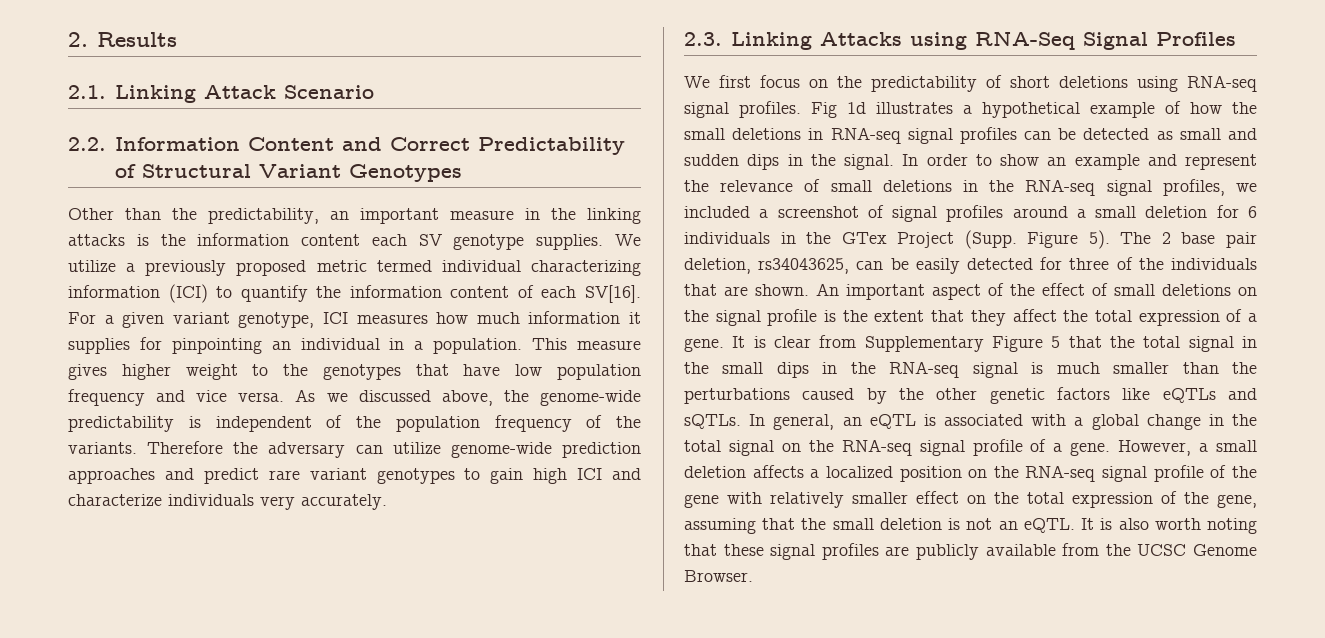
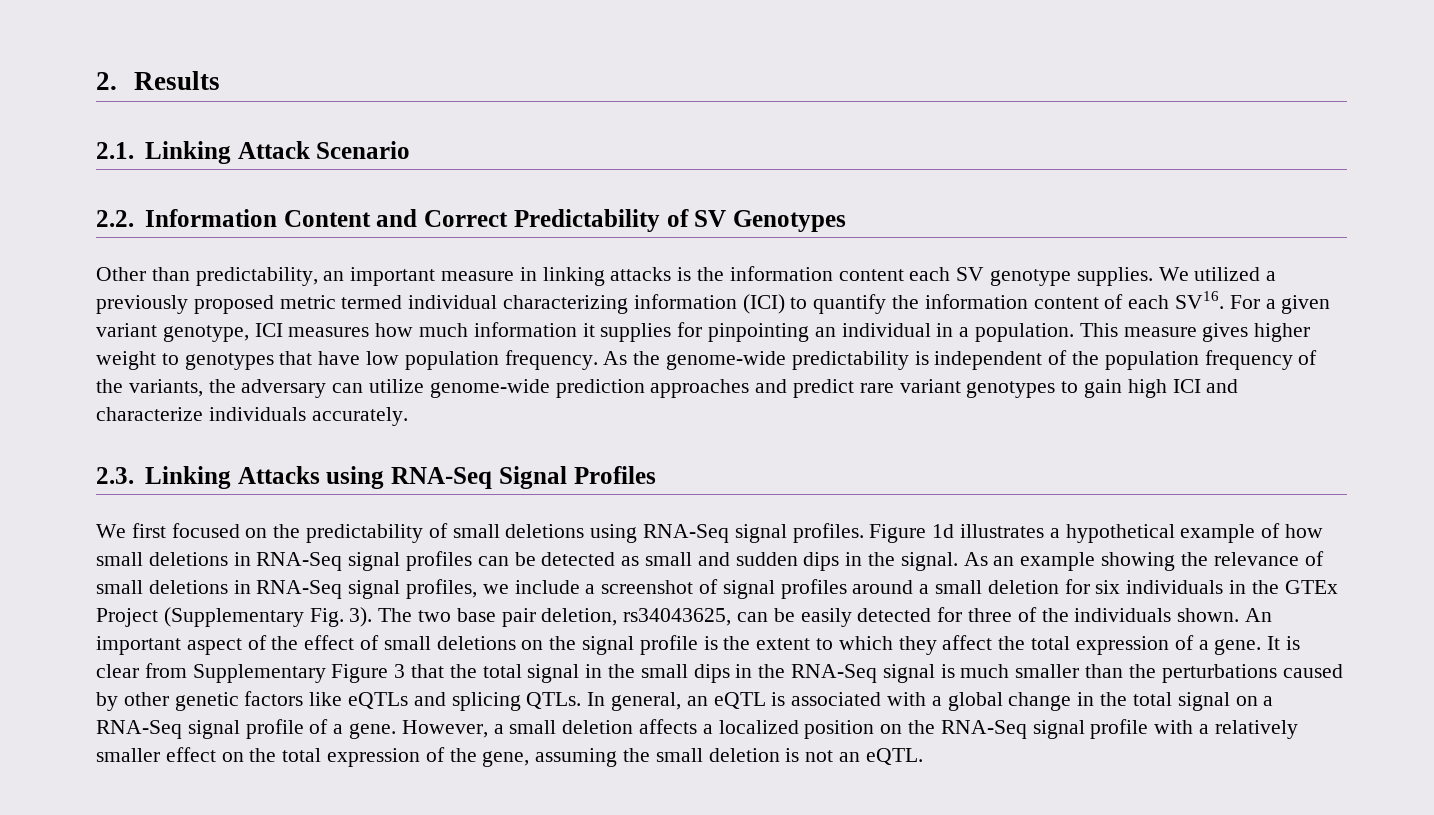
- 2.2. Information Content and Correct Predictability of Structural Variant Genotypes
+ 2.2. Information Content and Correct Predictability of SV Genotypes
- Other than the predictability, an important measure in the linking attacks is the information content each SV genotype supplies.
+ Other than predictability, an important measure in linking attacks is the information content each SV genotype supplies.
- We utilize a previously proposed metric termed individual characterizing information (ICI) to quantify the information content of each SV[16].
+ We utilized a previously proposed metric termed individual characterizing information (ICI) to quantify the information content of each SV16.
- This measure gives higher weight to the genotypes that have low population frequency and vice versa. As we discussed above, the genome-wide predictability is independent of the population frequency of the variants. Therefore the adversary can utilize genome-wide prediction approaches and predict rare variant genotypes to gain high ICI and characterize individuals very accurately.
+ This measure gives higher weight to genotypes that have low population frequency. As the genome-wide predictability is independent of the population frequency of the variants, the adversary can utilize genome-wide prediction approaches and predict rare variant genotypes to gain high ICI and characterize individuals accurately.
- We first focus on the predictability of short deletions using RNA-seq signal profiles.
+ We first focused on the predictability of small deletions using RNA-Seq signal profiles.
- Fig 1d illustrates a hypothetical example of how the small deletions in RNA-seq signal profiles can be detected as small and sudden dips in the signal.
+ Figure 1d illustrates a hypothetical example of how small deletions in RNA-Seq signal profiles can be detected as small and sudden dips in the signal.
- In order to show an example and represent the relevance of small deletions in the RNA-seq signal profiles, we included a screenshot of signal profiles around a small deletion for 6 individuals in the GTex Project (Supp. Figure 5). The 2 base pair deletion, rs34043625, can be easily detected for three of the individuals that are shown.
+ As an example showing the relevance of small deletions in RNA-Seq signal profiles, we include a screenshot of signal profiles around a small deletion for six individuals in the GTEx Project (Supplementary Fig. 3). The two base pair deletion, rs34043625, can be easily detected for three of the individuals shown.
- An important aspect of the effect of small deletions on the signal profile is the extent that they affect the total expression of a gene.
+ An important aspect of the effect of small deletions on the signal profile is the extent to which they affect the total expression of a gene.
- It is clear from Supplementary Figure 5 that the total signal in the small dips in the RNA-seq signal is much smaller than the perturbations caused by the other genetic factors like eQTLs and sQTLs.
+ It is clear from Supplementary Figure 3 that the total signal in the small dips in the RNA-Seq signal is much smaller than the perturbations caused by other genetic factors like eQTLs and splicing QTLs.
- In general, an eQTL is associated with a global change in the total signal on the RNA-seq signal profile of a gene.
+ In general, an eQTL is associated with a global change in the total signal on a RNA-Seq signal profile of a gene.
- However, a small deletion affects a localized position on the RNA-seq signal profile of the gene with relatively smaller effect on the total expression of the gene, assuming that the small deletion is not an eQTL. It is also worth noting that these signal profiles are publicly available from the UCSC Genome Browser.
+ However, a small deletion affects a localized position on the RNA-Seq signal profile with a relatively smaller effect on the total expression of the gene, assuming the small deletion is not an eQTL.

